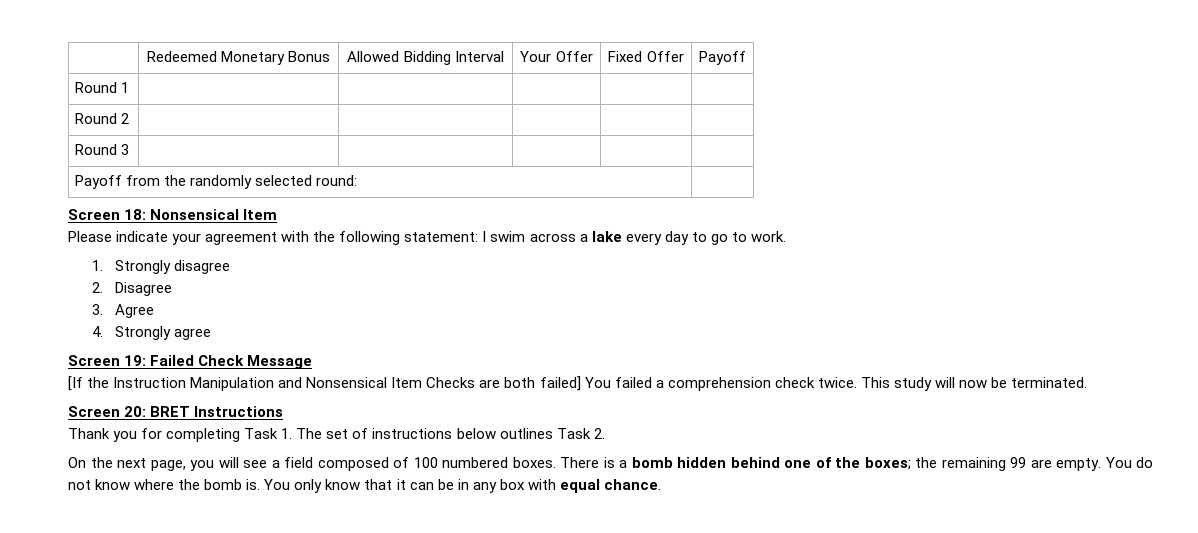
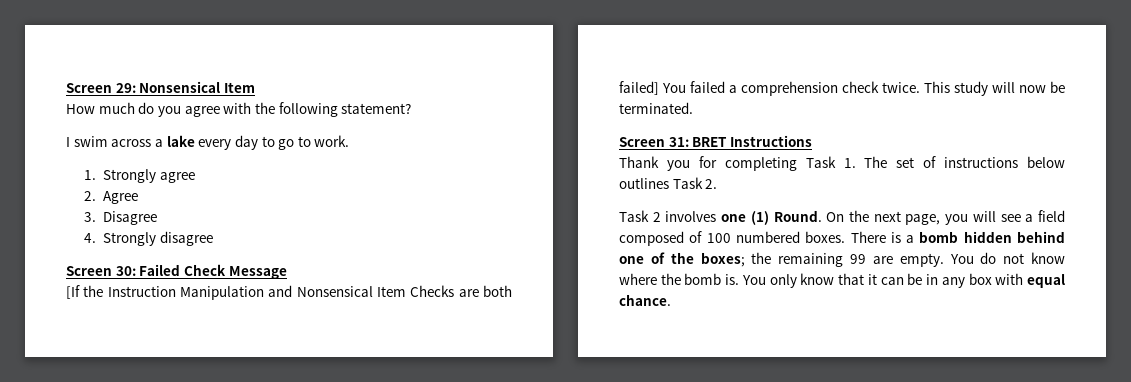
- | Redeemed Monetary Bonus | Allowed Bidding Interval | Your Offer | Fixed Offer | Payoff
- Round 1 | | | | |
- Round 2 | | | | |
- Round 3 | | | | |
- Payoff from the randomly selected round: |
- Screen 18: Nonsensical Item
- Please indicate your agreement with the following statement: I swim across a lake every day to go to work.
+ Screen 29: Nonsensical Item
+ How much do you agree with the following statement?
+ I swim across a lake every day to go to work.
- 1. Strongly disagree
- 2. Disagree
- 3. Agree
- 4. Strongly agree
- Screen 19: Failed Check Message
+ 1. Strongly agree
+ 2. Agree
+ 3. Disagree
+ 4. Strongly disagree
+ Screen 30: Failed Check Message
- Screen 20: BRET Instructions
+ Screen 31: BRET Instructions
+ Task 2 involves one (1) Round.

